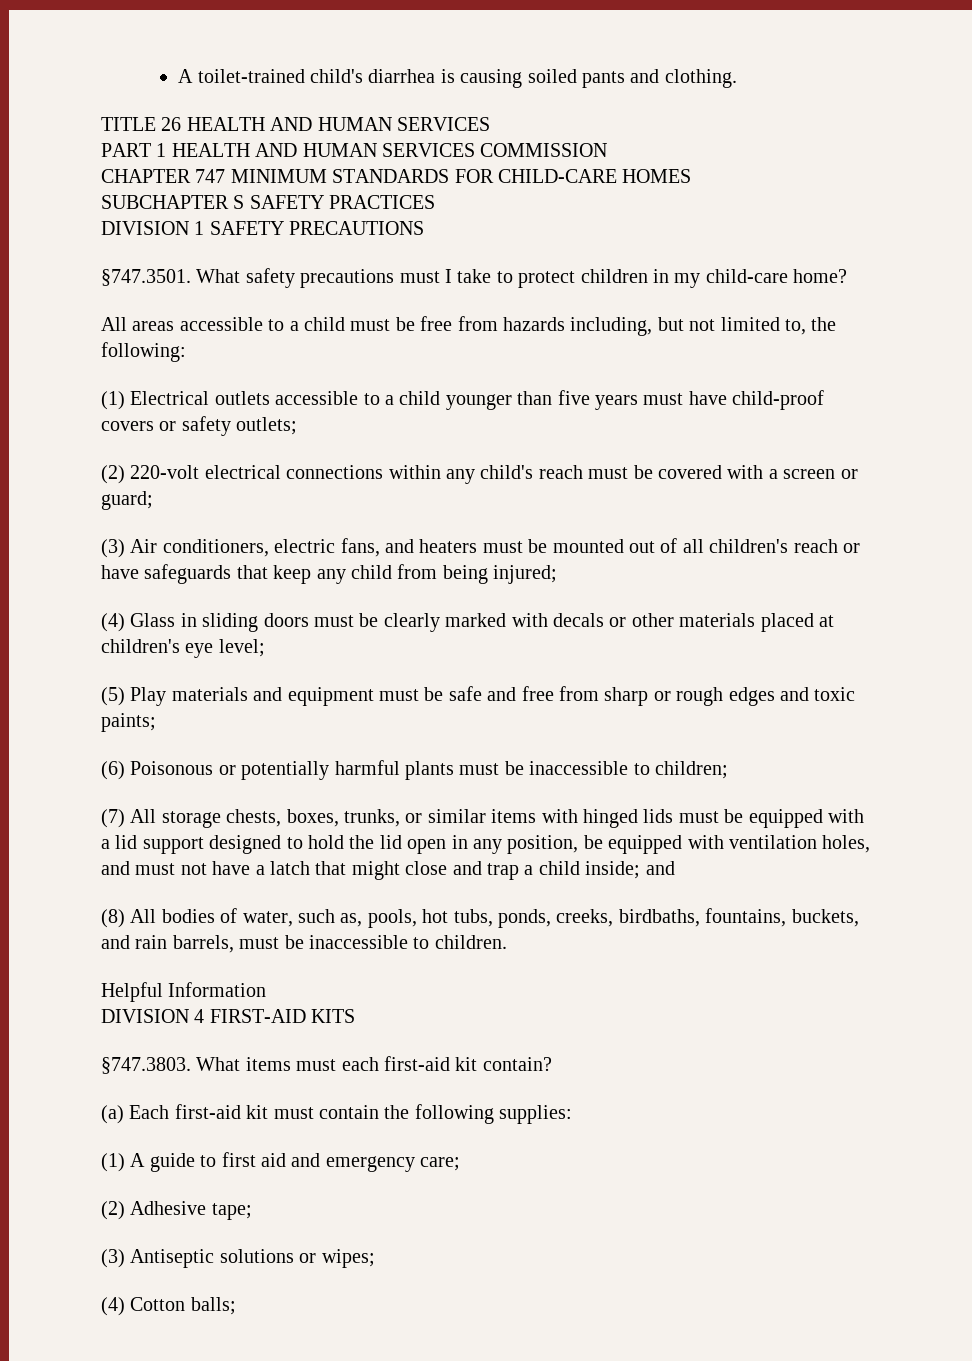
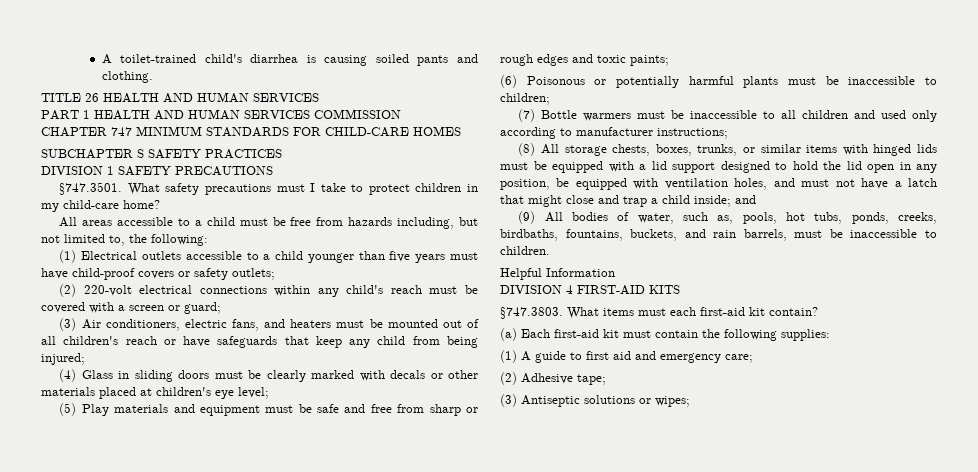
- (7) All storage chests, boxes, trunks, or similar items with hinged lids must be equipped with a lid support designed to hold the lid open in any position, be equipped with ventilation holes, and must not have a latch that might close and trap a child inside; and
+ (7) Bottle warmers must be inaccessible to all children and used only according to manufacturer instructions;
+ (8) All storage chests, boxes, trunks, or similar items with hinged lids must be equipped with a lid support designed to hold the lid open in any position, be equipped with ventilation holes, and must not have a latch that might close and trap a child inside; and
- (8) All bodies of water, such as, pools, hot tubs, ponds, creeks, birdbaths, fountains, buckets, and rain barrels, must be inaccessible to children.
+ (9) All bodies of water, such as, pools, hot tubs, ponds, creeks, birdbaths, fountains, buckets, and rain barrels, must be inaccessible to children.
- (4) Cotton balls;

